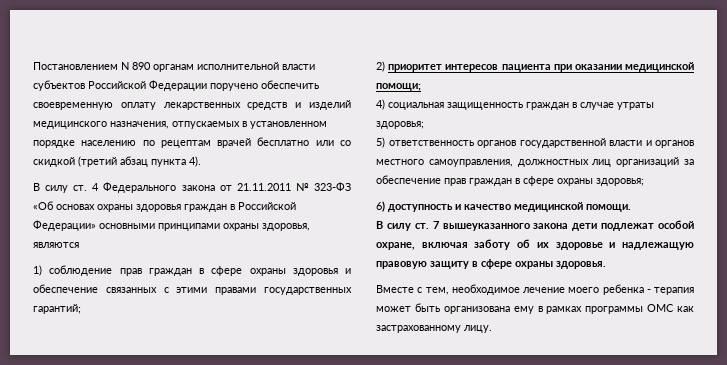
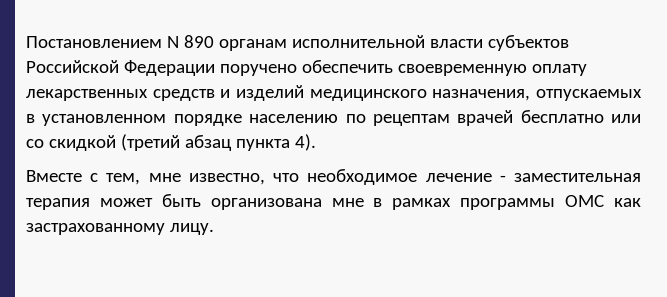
- В силу ст. 4 Федерального закона от 21.11.2011 № 323-ФЗ «Об основах охраны здоровья граждан в Российской Федерации» основными принципами охраны здоровья, являются
- 1) соблюдение прав граждан в сфере охраны здоровья и обеспечение связанных с этими правами государственных гарантий;
- 2) приоритет интересов пациента при оказании медицинской помощи;
- 4) социальная защищенность граждан в случае утраты здоровья;
- 5) ответственность органов государственной власти и органов местного самоуправления, должностных лиц организаций за обеспечение прав граждан в сфере охраны здоровья;
- 6) доступность и качество медицинской помощи.
- В силу ст. 7 вышеуказанного закона дети подлежат особой охране, включая заботу об их здоровье и надлежащую правовую защиту в сфере охраны здоровья.
- Вместе с тем, необходимое лечение моего ребенка - терапия может быть организована ему в рамках программы ОМС как застрахованному лицу.
+ Вместе с тем, мне известно, что необходимое лечение - заместительная терапия может быть организована мне в рамках программы ОМС как застрахованному лицу.

